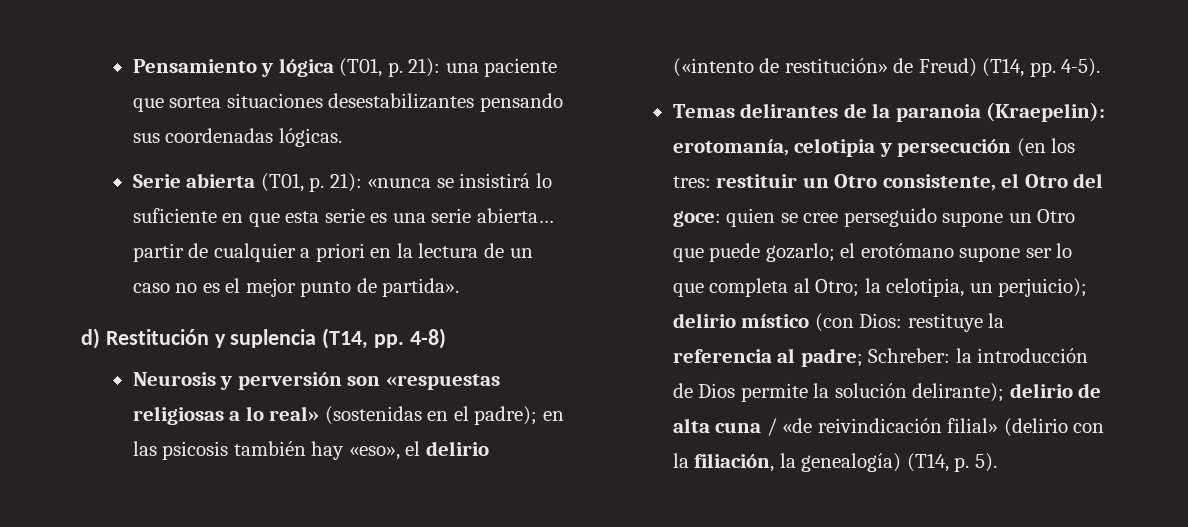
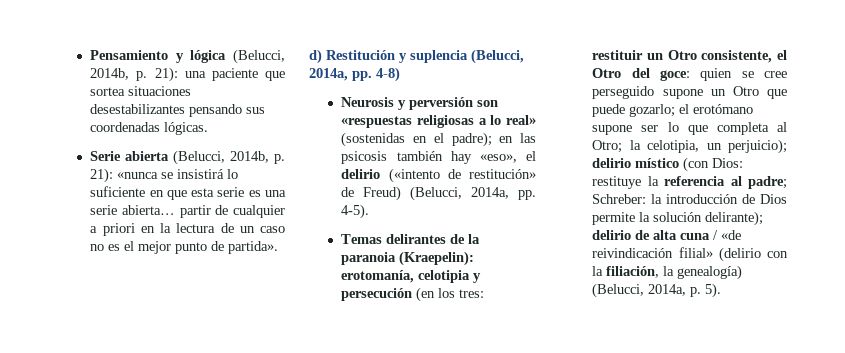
- Pensamiento y lógica (T01, p. 21): una paciente que sortea situaciones desestabilizantes pensando sus coordenadas lógicas.
+ Pensamiento y lógica (Belucci, 2014b, p. 21): una paciente que sortea situaciones desestabilizantes pensando sus coordenadas lógicas.
- Serie abierta (T01, p. 21): «nunca se insistirá lo suficiente en que esta serie es una serie abierta… partir de cualquier a priori en la lectura de un caso no es el mejor punto de partida».
+ Serie abierta (Belucci, 2014b, p. 21): «nunca se insistirá lo suficiente en que esta serie es una serie abierta… partir de cualquier a priori en la lectura de un caso no es el mejor punto de partida».
- d) Restitución y suplencia (T14, pp. 4-8)
+ d) Restitución y suplencia (Belucci, 2014a, pp. 4-8)
- Neurosis y perversión son «respuestas religiosas a lo real» (sostenidas en el padre); en las psicosis también hay «eso», el delirio («intento de restitución» de Freud) (T14, pp. 4-5).
+ Neurosis y perversión son «respuestas religiosas a lo real» (sostenidas en el padre); en las psicosis también hay «eso», el delirio («intento de restitución» de Freud) (Belucci, 2014a, pp. 4-5).
- delirio de alta cuna / «de reivindicación filial» (delirio con la filiación, la genealogía) (T14, p. 5).
+ delirio de alta cuna / «de reivindicación filial» (delirio con la filiación, la genealogía) (Belucci, 2014a, p. 5).

